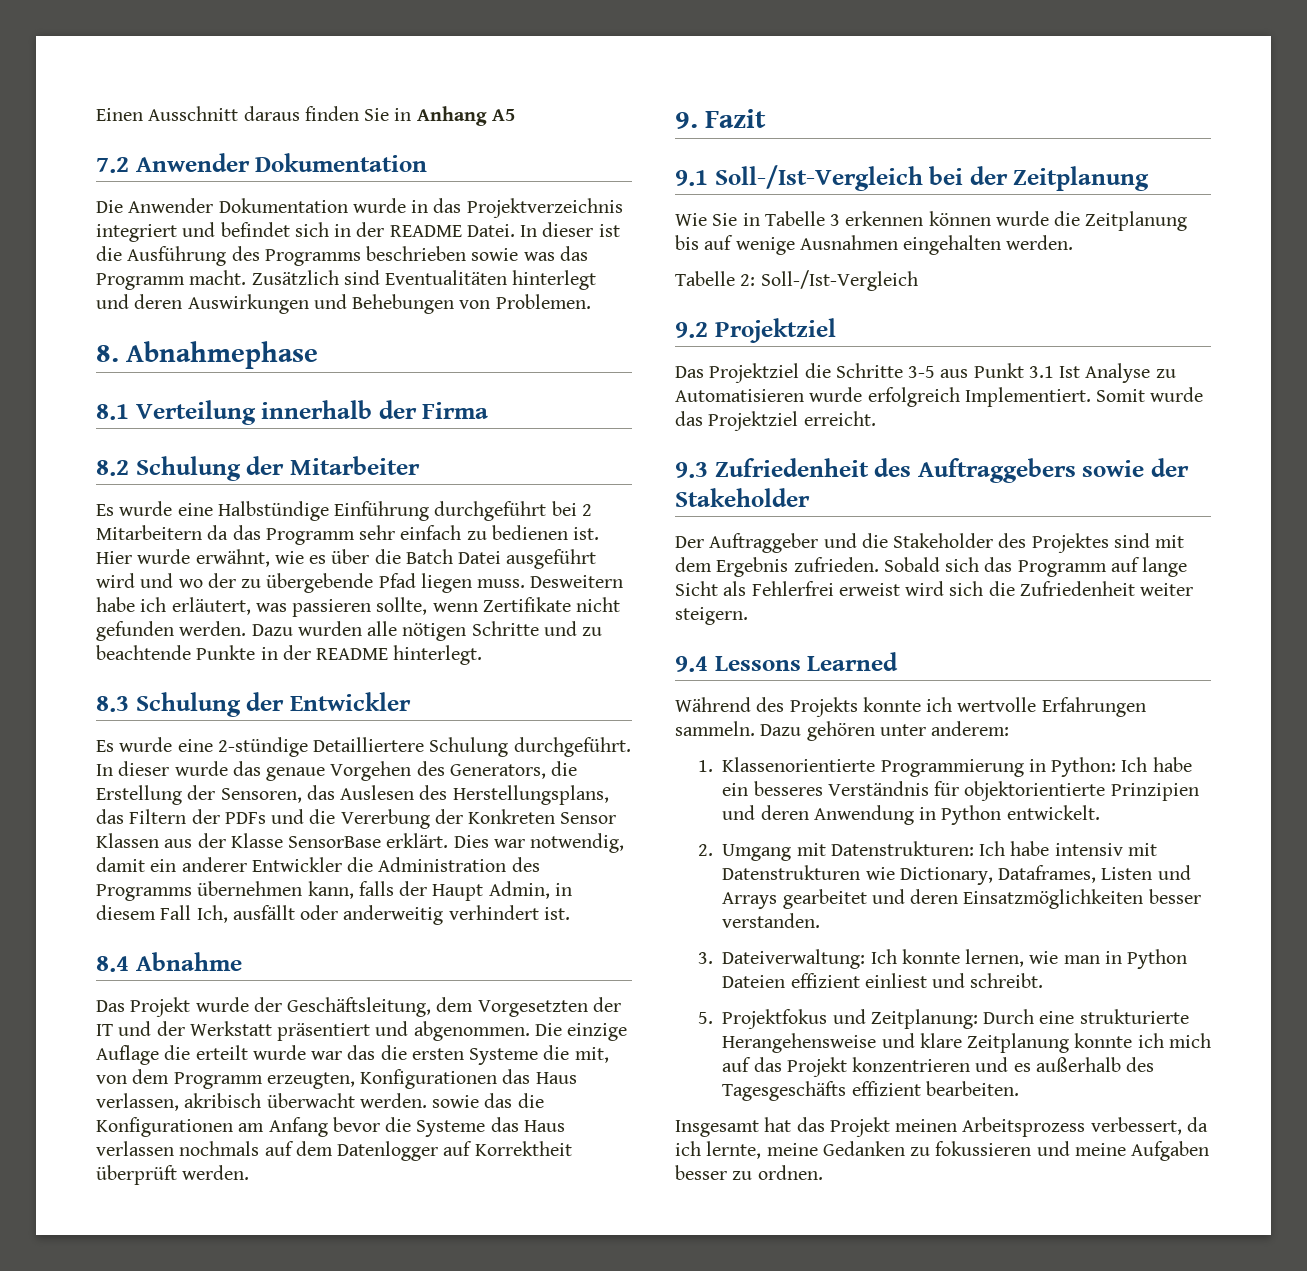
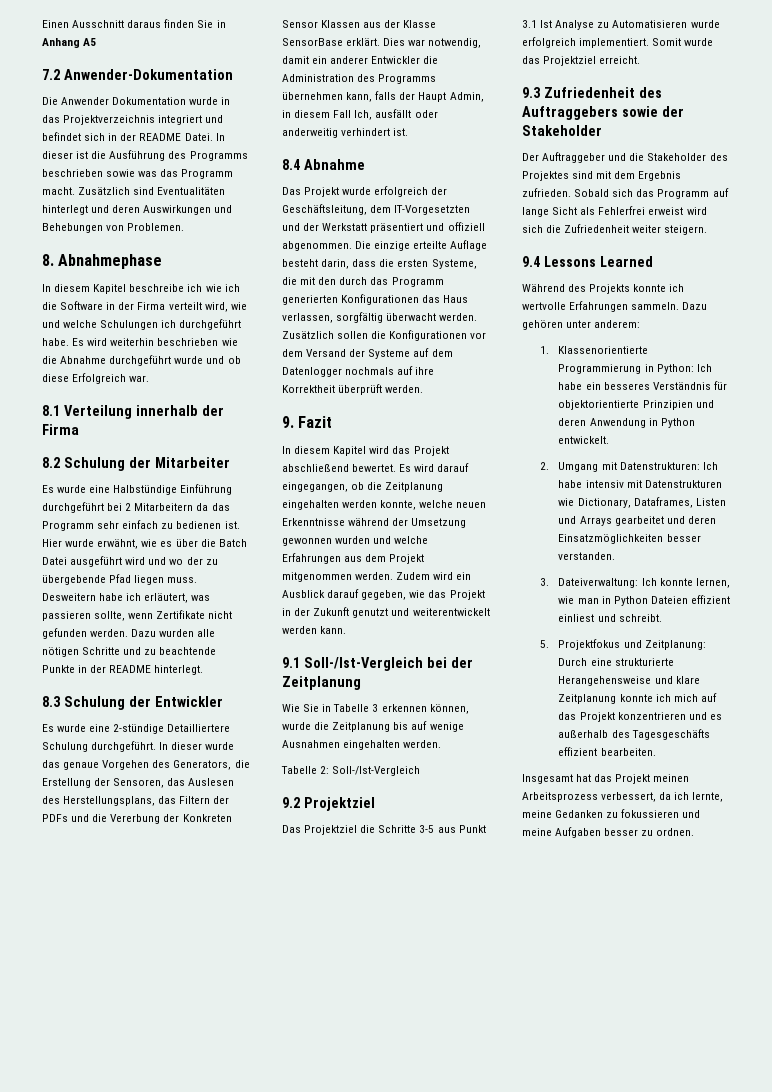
- 7.2 Anwender Dokumentation
+ 7.2 Anwender-Dokumentation
+ In diesem Kapitel beschreibe ich wie ich die Software in der Firma verteilt wird, wie und welche Schulungen ich durchgeführt habe. Es wird weiterhin beschrieben wie die Abnahme durchgeführt wurde und ob diese Erfolgreich war.
- Das Projekt wurde der Geschäftsleitung, dem Vorgesetzten der IT und der Werkstatt präsentiert und abgenommen.
+ Das Projekt wurde erfolgreich der Geschäftsleitung, dem IT-Vorgesetzten und der Werkstatt präsentiert und offiziell abgenommen.
- Die einzige Auflage die erteilt wurde war das die ersten Systeme die mit, von dem Programm erzeugten, Konfigurationen das Haus verlassen, akribisch überwacht werden. sowie das die Konfigurationen am Anfang bevor die Systeme das Haus verlassen nochmals auf dem Datenlogger auf Korrektheit überprüft werden.
+ Die einzige erteilte Auflage besteht darin, dass die ersten Systeme, die mit den durch das Programm generierten Konfigurationen das Haus verlassen, sorgfältig überwacht werden. Zusätzlich sollen die Konfigurationen vor dem Versand der Systeme auf dem Datenlogger nochmals auf ihre Korrektheit überprüft werden.
+ In diesem Kapitel wird das Projekt abschließend bewertet. Es wird darauf eingegangen, ob die Zeitplanung eingehalten werden konnte, welche neuen Erkenntnisse während der Umsetzung gewonnen wurden und welche Erfahrungen aus dem Projekt mitgenommen werden. Zudem wird ein Ausblick darauf gegeben, wie das Projekt in der Zukunft genutzt und weiterentwickelt werden kann.
- Wie Sie in Tabelle 3 erkennen können wurde die Zeitplanung bis auf wenige Ausnahmen eingehalten werden.
+ Wie Sie in Tabelle 3 erkennen können, wurde die Zeitplanung bis auf wenige Ausnahmen eingehalten werden.
- Das Projektziel die Schritte 3-5 aus Punkt 3.1 Ist Analyse zu Automatisieren wurde erfolgreich Implementiert.
+ Das Projektziel die Schritte 3-5 aus Punkt 3.1 Ist Analyse zu Automatisieren wurde erfolgreich implementiert.

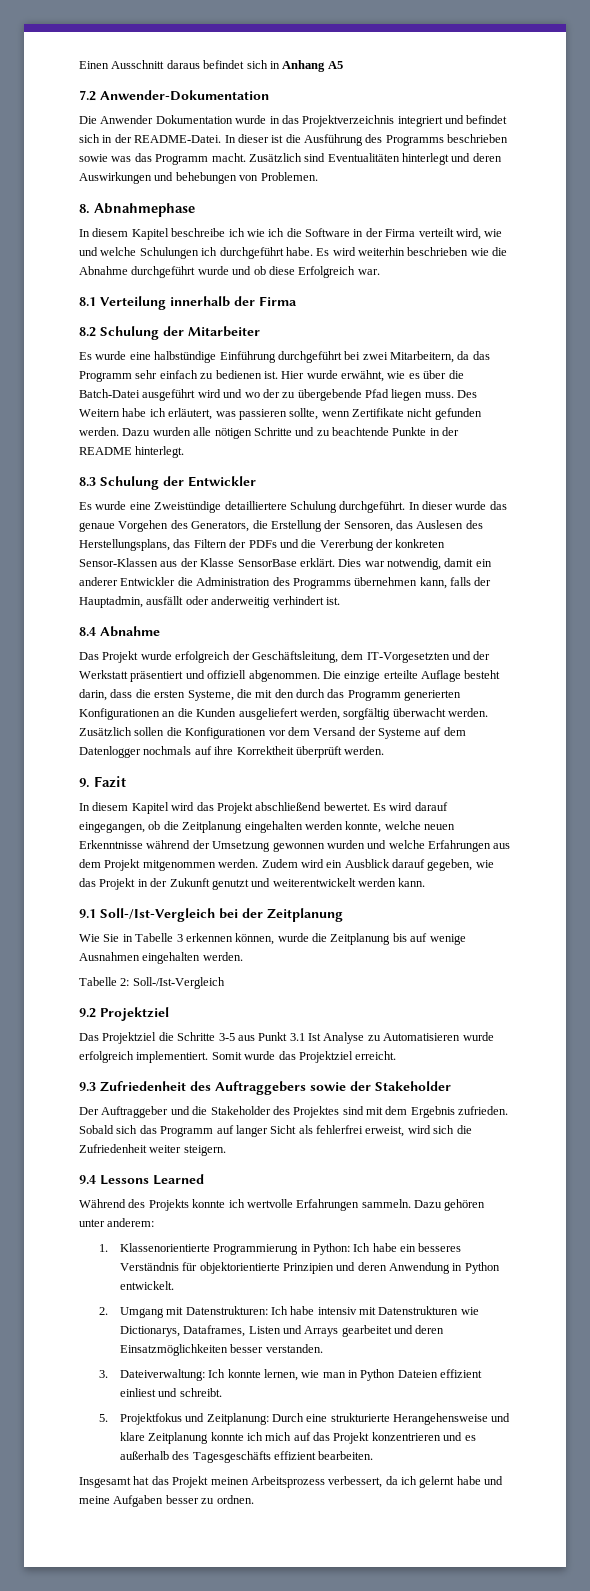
- Einen Ausschnitt daraus finden Sie in Anhang A5
+ Einen Ausschnitt daraus befindet sich in Anhang A5
- Die Anwender Dokumentation wurde in das Projektverzeichnis integriert und befindet sich in der README Datei.
+ Die Anwender Dokumentation wurde in das Projektverzeichnis integriert und befindet sich in der README-Datei.
- Zusätzlich sind Eventualitäten hinterlegt und deren Auswirkungen und Behebungen von Problemen.
+ Zusätzlich sind Eventualitäten hinterlegt und deren Auswirkungen und behebungen von Problemen.
- Es wurde eine Halbstündige Einführung durchgeführt bei 2 Mitarbeitern da das Programm sehr einfach zu bedienen ist.
+ Es wurde eine halbstündige Einführung durchgeführt bei zwei Mitarbeitern, da das Programm sehr einfach zu bedienen ist.
- Hier wurde erwähnt, wie es über die Batch Datei ausgeführt wird und wo der zu übergebende Pfad liegen muss.
+ Hier wurde erwähnt, wie es über die Batch-Datei ausgeführt wird und wo der zu übergebende Pfad liegen muss.
- Desweitern habe ich erläutert, was passieren sollte, wenn Zertifikate nicht gefunden werden.
+ Des Weitern habe ich erläutert, was passieren sollte, wenn Zertifikate nicht gefunden werden.
- Es wurde eine 2-stündige Detailliertere Schulung durchgeführt.
+ Es wurde eine Zweistündige detailliertere Schulung durchgeführt.
- In dieser wurde das genaue Vorgehen des Generators, die Erstellung der Sensoren, das Auslesen des Herstellungsplans, das Filtern der PDFs und die Vererbung der Konkreten Sensor Klassen aus der Klasse SensorBase erklärt.
+ In dieser wurde das genaue Vorgehen des Generators, die Erstellung der Sensoren, das Auslesen des Herstellungsplans, das Filtern der PDFs und die Vererbung der konkreten Sensor-Klassen aus der Klasse SensorBase erklärt.
- Dies war notwendig, damit ein anderer Entwickler die Administration des Programms übernehmen kann, falls der Haupt Admin, in diesem Fall Ich, ausfällt oder anderweitig verhindert ist.
+ Dies war notwendig, damit ein anderer Entwickler die Administration des Programms übernehmen kann, falls der Hauptadmin, ausfällt oder anderweitig verhindert ist.
- Die einzige erteilte Auflage besteht darin, dass die ersten Systeme, die mit den durch das Programm generierten Konfigurationen das Haus verlassen, sorgfältig überwacht werden.
+ Die einzige erteilte Auflage besteht darin, dass die ersten Systeme, die mit den durch das Programm generierten Konfigurationen an die Kunden ausgeliefert werden, sorgfältig überwacht werden.
- Sobald sich das Programm auf lange Sicht als Fehlerfrei erweist wird sich die Zufriedenheit weiter steigern.
+ Sobald sich das Programm auf langer Sicht als fehlerfrei erweist, wird sich die Zufriedenheit weiter steigern.
- 2. Umgang mit Datenstrukturen: Ich habe intensiv mit Datenstrukturen wie Dictionary, Dataframes, Listen und Arrays gearbeitet und deren Einsatzmöglichkeiten besser verstanden.
+ 2. Umgang mit Datenstrukturen: Ich habe intensiv mit Datenstrukturen wie Dictionarys, Dataframes, Listen und Arrays gearbeitet und deren Einsatzmöglichkeiten besser verstanden.
- Insgesamt hat das Projekt meinen Arbeitsprozess verbessert, da ich lernte, meine Gedanken zu fokussieren und meine Aufgaben besser zu ordnen.
+ Insgesamt hat das Projekt meinen Arbeitsprozess verbessert, da ich gelernt habe und meine Aufgaben besser zu ordnen.

